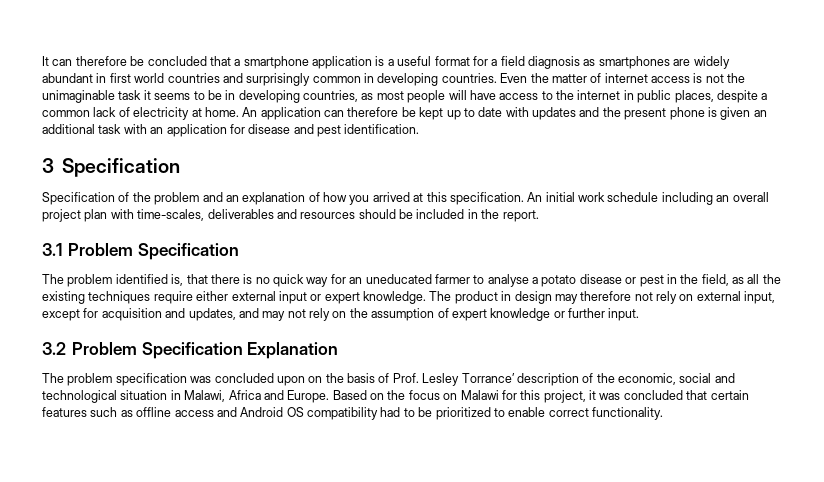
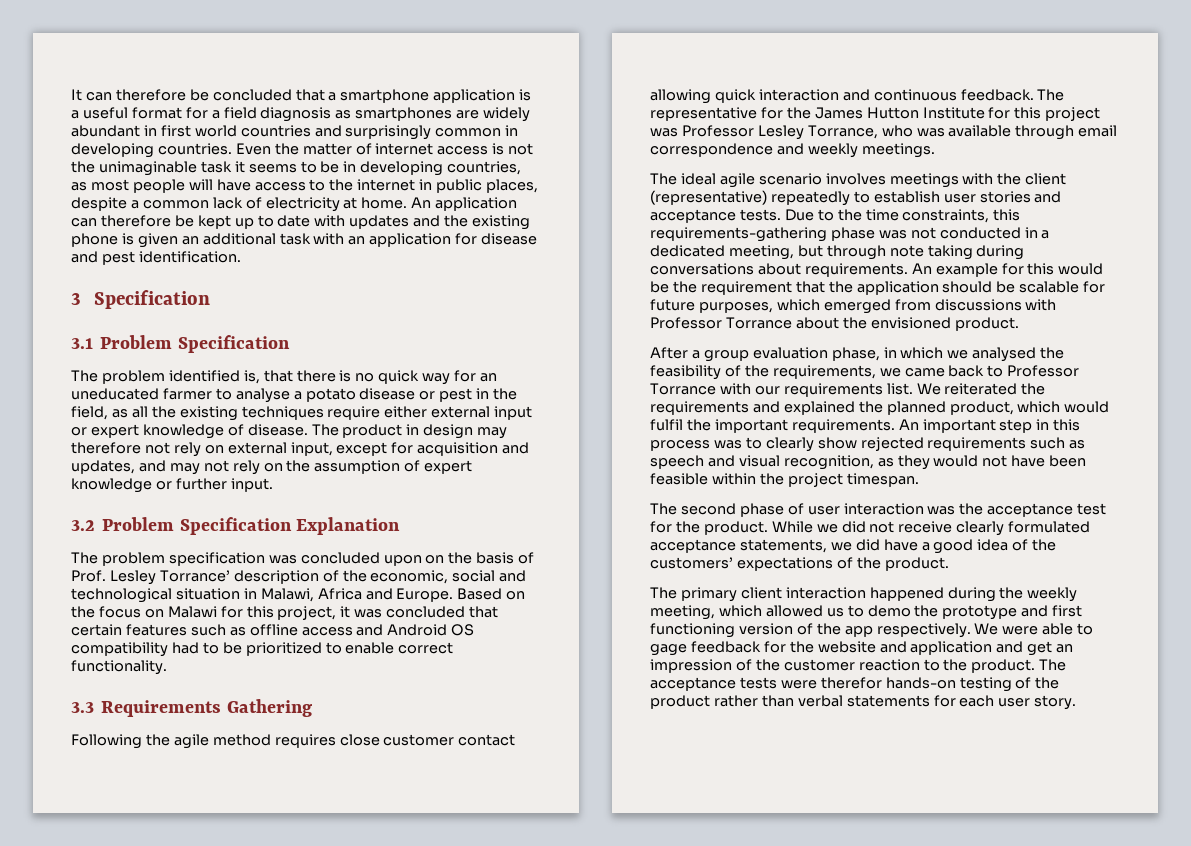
- An application can therefore be kept up to date with updates and the present phone is given an additional task with an application for disease and pest identification.
+ An application can therefore be kept up to date with updates and the existing phone is given an additional task with an application for disease and pest identification.
- Specification of the problem and an explanation of how you arrived at this specification. An initial work schedule including an overall project plan with time-scales, deliverables and resources should be included in the report.
- The problem identified is, that there is no quick way for an uneducated farmer to analyse a potato disease or pest in the field, as all the existing techniques require either external input or expert knowledge.
+ The problem identified is, that there is no quick way for an uneducated farmer to analyse a potato disease or pest in the field, as all the existing techniques require either external input or expert knowledge of disease.
+ 3.3 Requirements Gathering
+ Following the agile method requires close customer contact allowing quick interaction and continuous feedback. The representative for the James Hutton Institute for this project was Professor Lesley Torrance, who was available through email correspondence and weekly meetings.
+ The ideal agile scenario involves meetings with the client (representative) repeatedly to establish user stories and acceptance tests. Due to the time constraints, this requirements-gathering phase was not conducted in a dedicated meeting, but through note taking during conversations about requirements. An example for this would be the requirement that the application should be scalable for future purposes, which emerged from discussions with Professor Torrance about the envisioned product.
+ After a group evaluation phase, in which we analysed the feasibility of the requirements, we came back to Professor Torrance with our requirements list. We reiterated the requirements and explained the planned product, which would fulfil the important requirements. An important step in this process was to clearly show rejected requirements such as speech and visual recognition, as they would not have been feasible within the project timespan.
+ The second phase of user interaction was the acceptance test for the product. While we did not receive clearly formulated acceptance statements, we did have a good idea of the customers’ expectations of the product.
+ The primary client interaction happened during the weekly meeting, which allowed us to demo the prototype and first functioning version of the app respectively. We were able to gage feedback for the website and application and get an impression of the customer reaction to the product. The acceptance tests were therefor hands-on testing of the product rather than verbal statements for each user story.

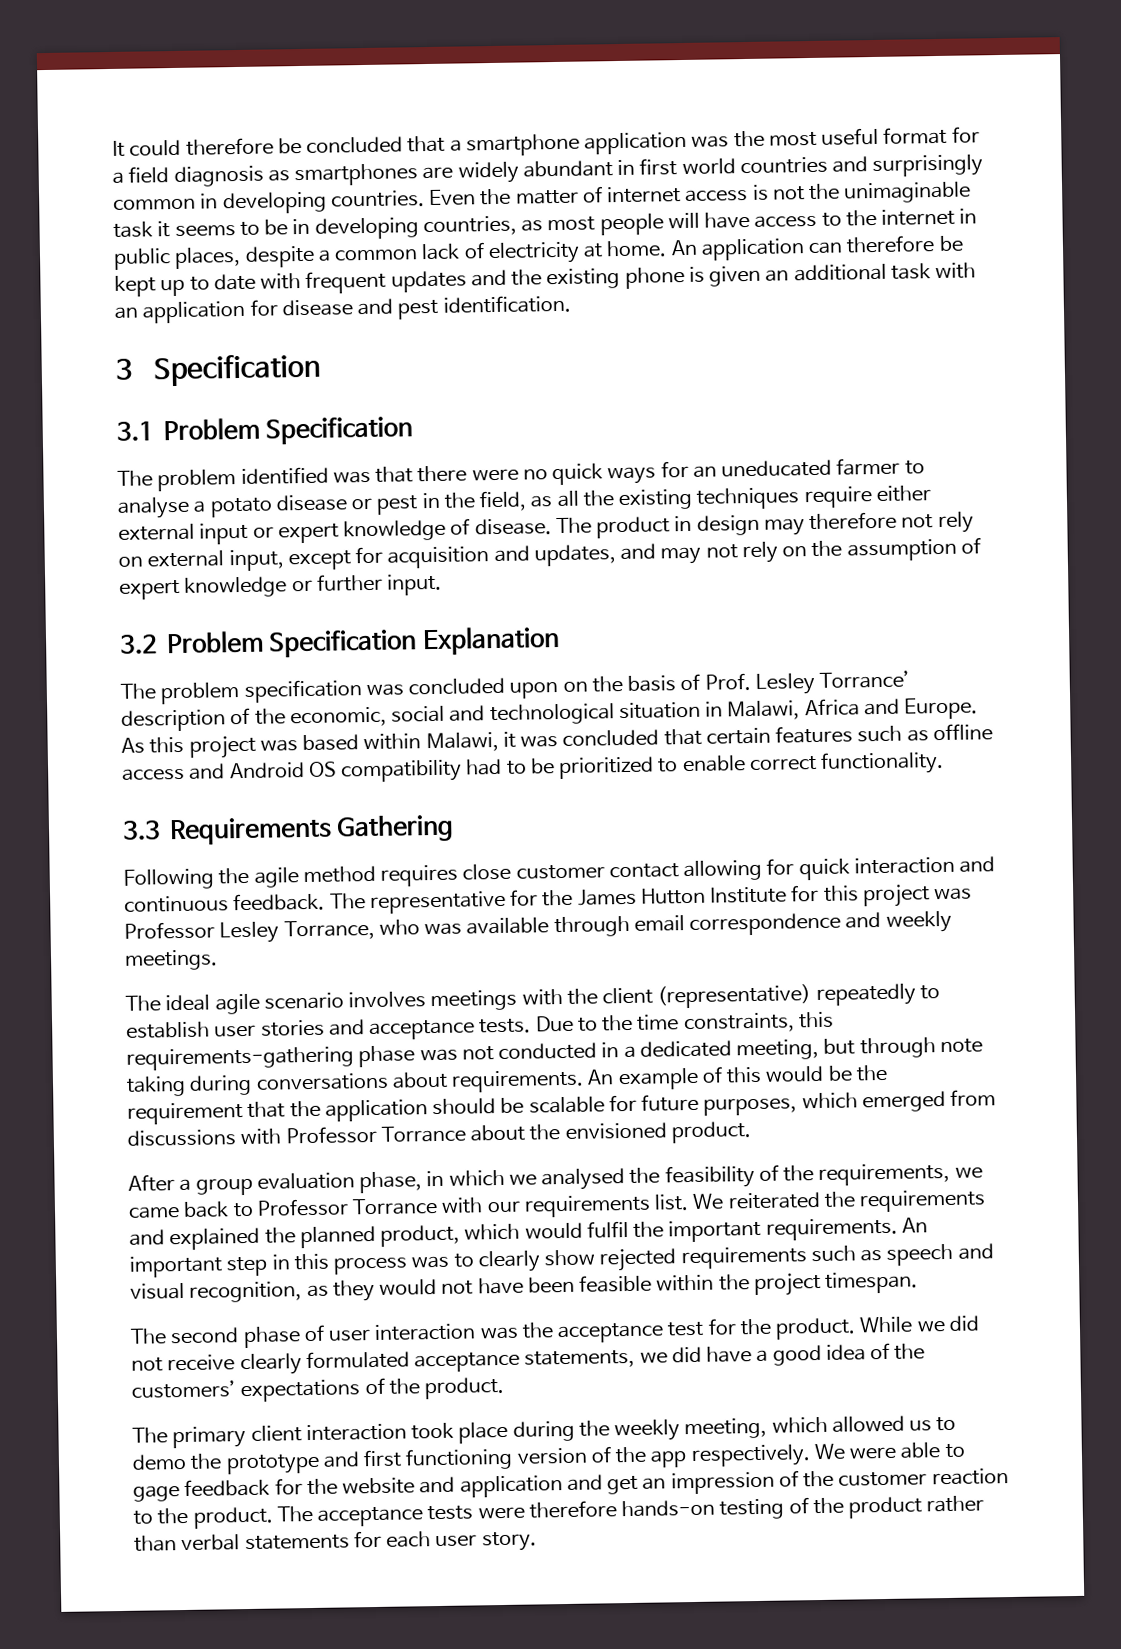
- It can therefore be concluded that a smartphone application is a useful format for a field diagnosis as smartphones are widely abundant in first world countries and surprisingly common in developing countries.
+ It could therefore be concluded that a smartphone application was the most useful format for a field diagnosis as smartphones are widely abundant in first world countries and surprisingly common in developing countries.
- An application can therefore be kept up to date with updates and the existing phone is given an additional task with an application for disease and pest identification.
+ An application can therefore be kept up to date with frequent updates and the existing phone is given an additional task with an application for disease and pest identification.
- The problem identified is, that there is no quick way for an uneducated farmer to analyse a potato disease or pest in the field, as all the existing techniques require either external input or expert knowledge of disease.
+ The problem identified was that there were no quick ways for an uneducated farmer to analyse a potato disease or pest in the field, as all the existing techniques require either external input or expert knowledge of disease.
- Based on the focus on Malawi for this project, it was concluded that certain features such as offline access and Android OS compatibility had to be prioritized to enable correct functionality.
+ As this project was based within Malawi, it was concluded that certain features such as offline access and Android OS compatibility had to be prioritized to enable correct functionality.
- Following the agile method requires close customer contact allowing quick interaction and continuous feedback.
+ Following the agile method requires close customer contact allowing for quick interaction and continuous feedback.
- An example for this would be the requirement that the application should be scalable for future purposes, which emerged from discussions with Professor Torrance about the envisioned product.
+ An example of this would be the requirement that the application should be scalable for future purposes, which emerged from discussions with Professor Torrance about the envisioned product.
- The primary client interaction happened during the weekly meeting, which allowed us to demo the prototype and first functioning version of the app respectively.
+ The primary client interaction took place during the weekly meeting, which allowed us to demo the prototype and first functioning version of the app respectively.
- The acceptance tests were therefor hands-on testing of the product rather than verbal statements for each user story.
+ The acceptance tests were therefore hands-on testing of the product rather than verbal statements for each user story.

